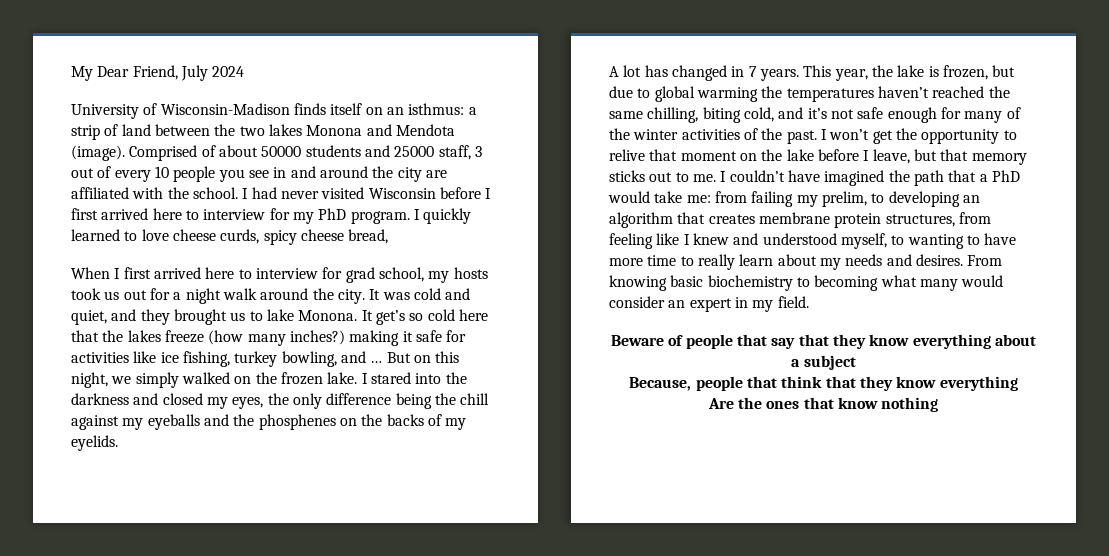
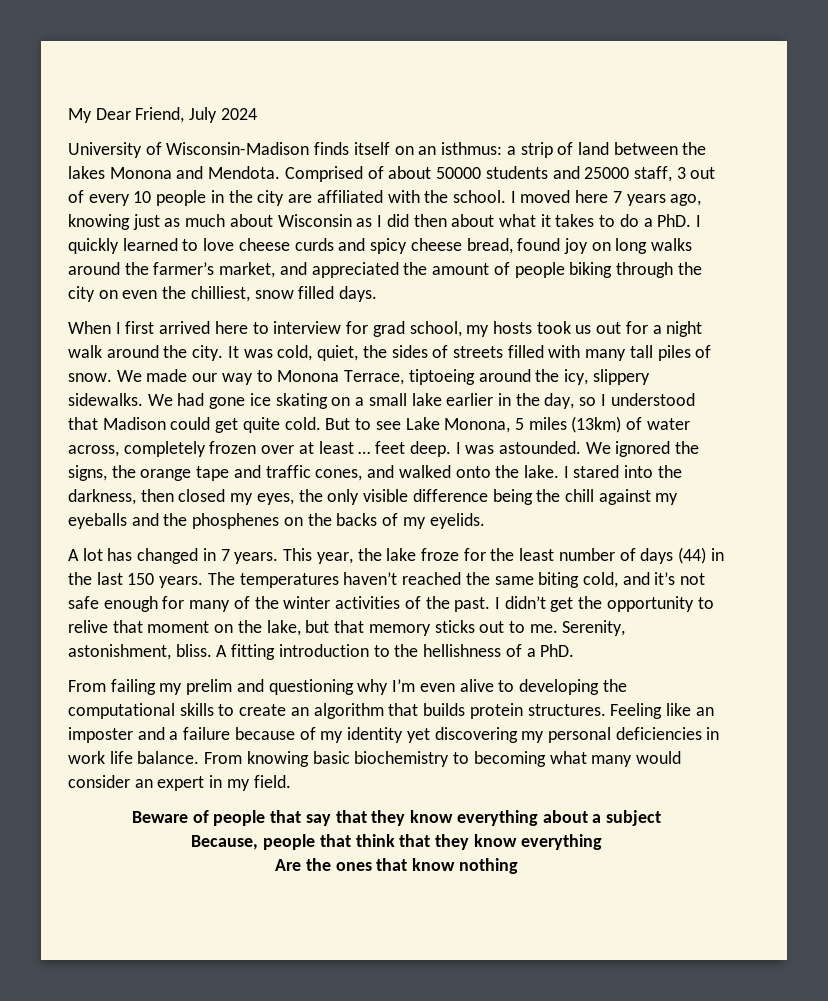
- University of Wisconsin-Madison finds itself on an isthmus: a strip of land between the two lakes Monona and Mendota (image).
+ University of Wisconsin-Madison finds itself on an isthmus: a strip of land between the lakes Monona and Mendota.
- Comprised of about 50000 students and 25000 staff, 3 out of every 10 people you see in and around the city are affiliated with the school.
+ Comprised of about 50000 students and 25000 staff, 3 out of every 10 people in the city are affiliated with the school.
- I had never visited Wisconsin before I first arrived here to interview for my PhD program. I quickly learned to love cheese curds, spicy cheese bread,
+ I moved here 7 years ago, knowing just as much about Wisconsin as I did then about what it takes to do a PhD. I quickly learned to love cheese curds and spicy cheese bread, found joy on long walks around the farmer’s market, and appreciated the amount of people biking through the city on even the chilliest, snow filled days.
- It was cold and quiet, and they brought us to lake Monona. It get’s so cold here that the lakes freeze (how many inches?) making it safe for activities like ice fishing, turkey bowling, and … But on this night, we simply walked on the frozen lake.
+ It was cold, quiet, the sides of streets filled with many tall piles of snow. We made our way to Monona Terrace, tiptoeing around the icy, slippery sidewalks. We had gone ice skating on a small lake earlier in the day, so I understood that Madison could get quite cold. But to see Lake Monona, 5 miles (13km) of water across, completely frozen over at least … feet deep. I was astounded. We ignored the signs, the orange tape and traffic cones, and walked onto the lake.
- I stared into the darkness and closed my eyes, the only difference being the chill against my eyeballs and the phosphenes on the backs of my eyelids.
+ I stared into the darkness, then closed my eyes, the only visible difference being the chill against my eyeballs and the phosphenes on the backs of my eyelids.
- This year, the lake is frozen, but due to global warming the temperatures haven’t reached the same chilling, biting cold, and it’s not safe enough for many of the winter activities of the past.
+ This year, the lake froze for the least number of days (44) in the last 150 years. The temperatures haven’t reached the same biting cold, and it’s not safe enough for many of the winter activities of the past.
- I won’t get the opportunity to relive that moment on the lake before I leave, but that memory sticks out to me.
+ I didn’t get the opportunity to relive that moment on the lake, but that memory sticks out to me.
- I couldn’t have imagined the path that a PhD would take me: from failing my prelim, to developing an algorithm that creates membrane protein structures, from feeling like I knew and understood myself, to wanting to have more time to really learn about my needs and desires.
+ Serenity, astonishment, bliss. A fitting introduction to the hellishness of a PhD.
+ From failing my prelim and questioning why I’m even alive to developing the computational skills to create an algorithm that builds protein structures. Feeling like an imposter and a failure because of my identity yet discovering my personal deficiencies in work life balance.

